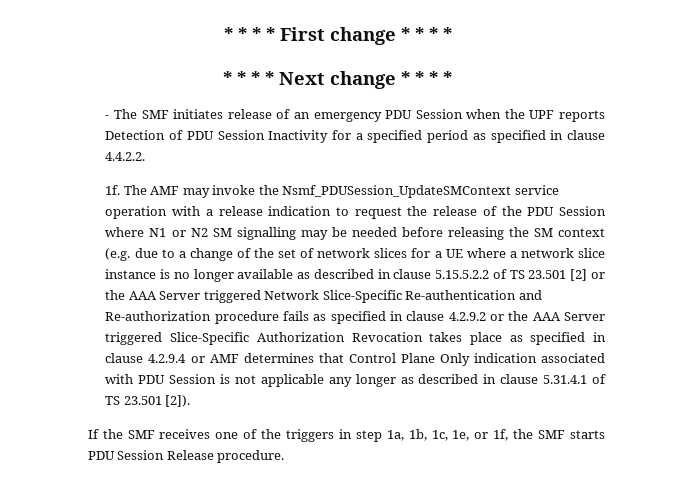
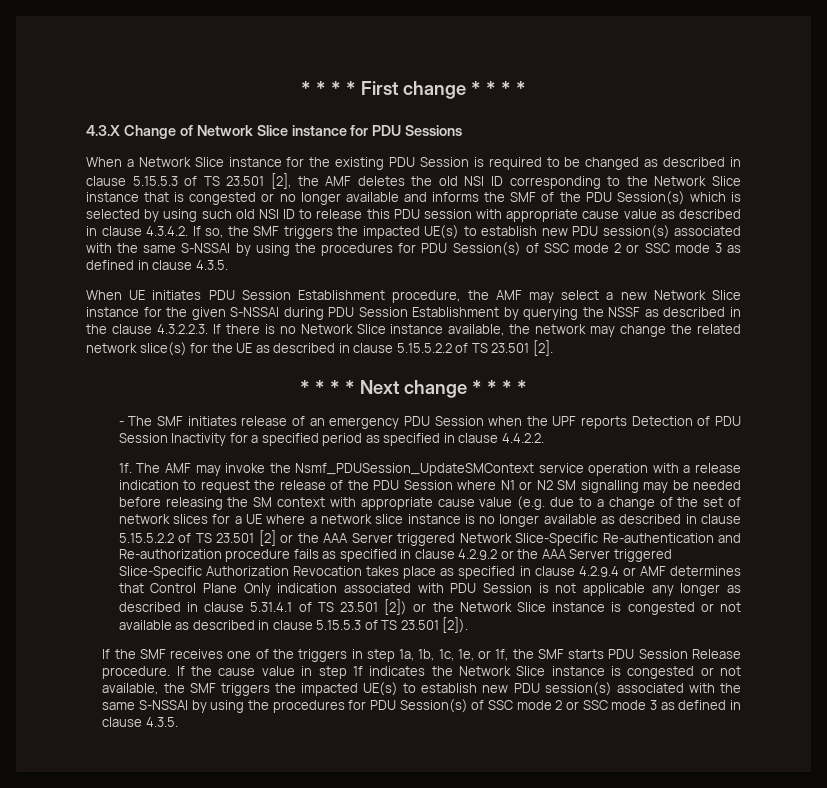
+ 4.3.X Change of Network Slice instance for PDU Sessions
+ When a Network Slice instance for the existing PDU Session is required to be changed as described in clause 5.15.5.3 of TS 23.501 [2], the AMF deletes the old NSI ID corresponding to the Network Slice instance that is congested or no longer available and informs the SMF of the PDU Session(s) which is selected by using such old NSI ID to release this PDU session with appropriate cause value as described in clause 4.3.4.2. If so, the SMF triggers the impacted UE(s) to establish new PDU session(s) associated with the same S-NSSAI by using the procedures for PDU Session(s) of SSC mode 2 or SSC mode 3 as defined in clause 4.3.5.
+ When UE initiates PDU Session Establishment procedure, the AMF may select a new Network Slice instance for the given S-NSSAI during PDU Session Establishment by querying the NSSF as described in the clause 4.3.2.2.3. If there is no Network Slice instance available, the network may change the related network slice(s) for the UE as described in clause 5.15.5.2.2 of TS 23.501 [2].
- The AMF may invoke the Nsmf_PDUSession_UpdateSMContext service operation with a release indication to request the release of the PDU Session where N1 or N2 SM signalling may be needed before releasing the SM context (e.g. due to a change of the set of network slices for a UE where a network slice instance is no longer available as described in clause 5.15.5.2.2 of TS 23.501 [2] or the AAA Server triggered Network Slice-Specific Re-authentication and Re-authorization procedure fails as specified in clause 4.2.9.2 or the AAA Server triggered Slice-Specific Authorization Revocation takes place as specified in clause 4.2.9.4 or AMF determines that Control Plane Only indication associated with PDU Session is not applicable any longer as described in clause 5.31.4.1 of TS 23.501 [2]).
+ The AMF may invoke the Nsmf_PDUSession_UpdateSMContext service operation with a release indication to request the release of the PDU Session where N1 or N2 SM signalling may be needed before releasing the SM context with appropriate cause value (e.g. due to a change of the set of network slices for a UE where a network slice instance is no longer available as described in clause 5.15.5.2.2 of TS 23.501 [2] or the AAA Server triggered Network Slice-Specific Re-authentication and Re-authorization procedure fails as specified in clause 4.2.9.2 or the AAA Server triggered Slice-Specific Authorization Revocation takes place as specified in clause 4.2.9.4 or AMF determines that Control Plane Only indication associated with PDU Session is not applicable any longer as described in clause 5.31.4.1 of TS 23.501 [2]) or the Network Slice instance is congested or not available as described in clause 5.15.5.3 of TS 23.501 [2]).
+ If the cause value in step 1f indicates the Network Slice instance is congested or not available, the SMF triggers the impacted UE(s) to establish new PDU session(s) associated with the same S-NSSAI by using the procedures for PDU Session(s) of SSC mode 2 or SSC mode 3 as defined in clause 4.3.5.

